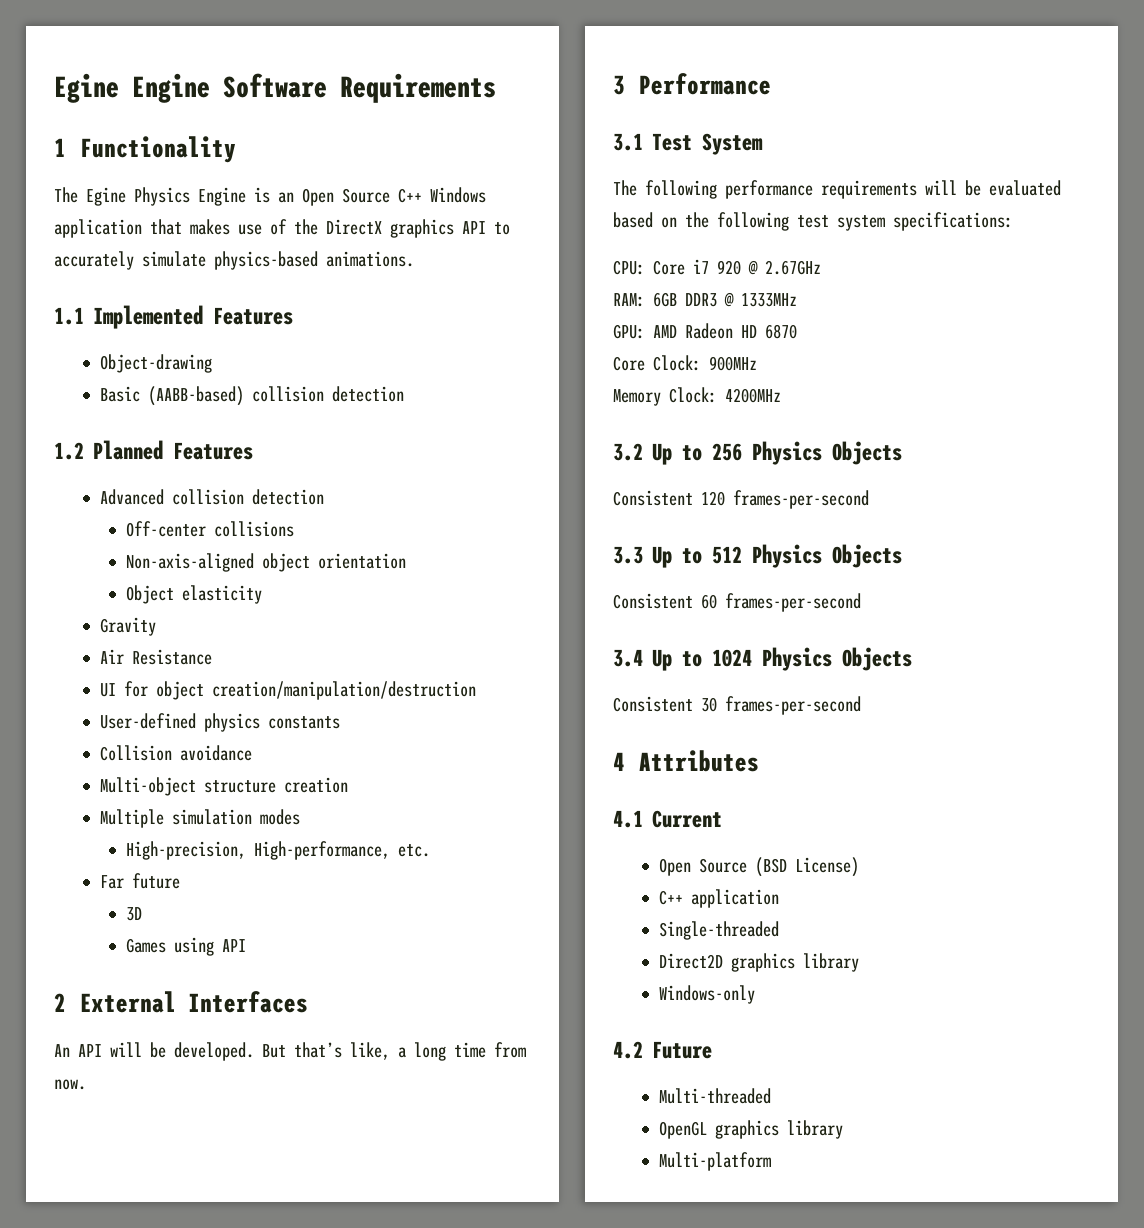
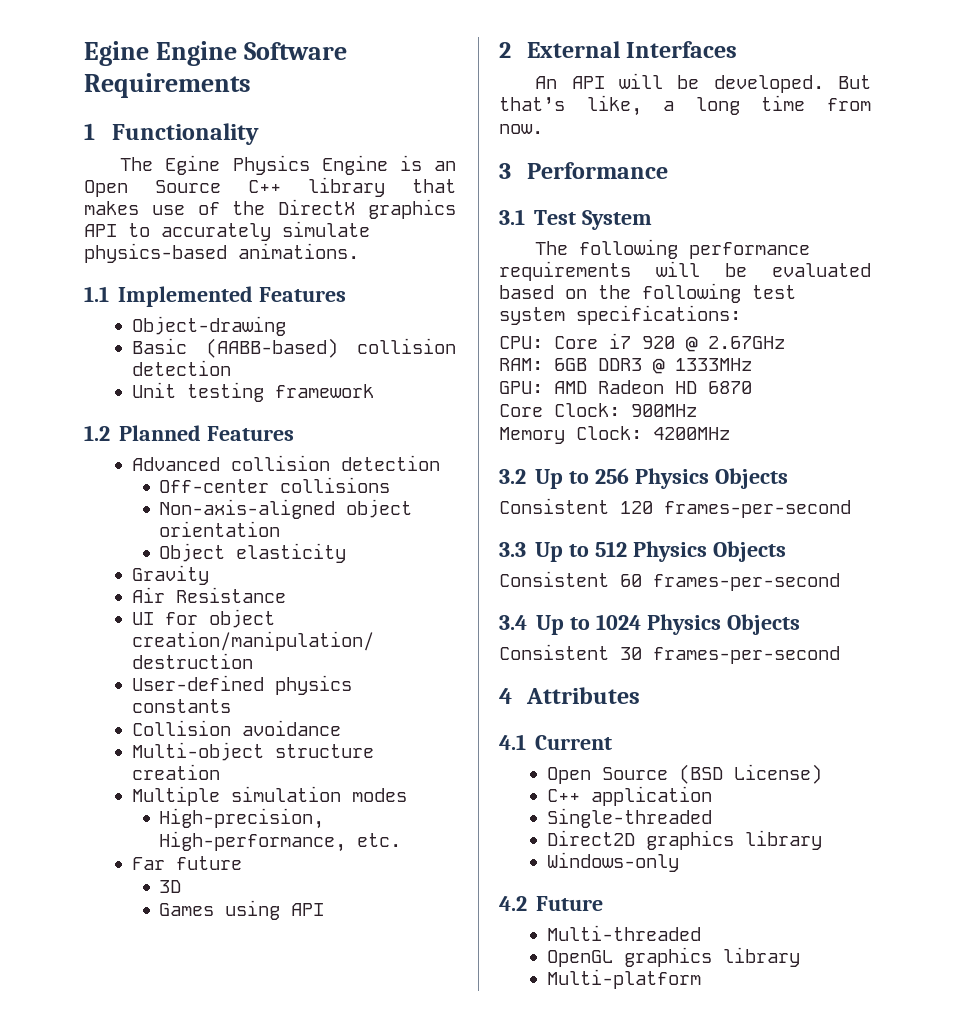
- The Egine Physics Engine is an Open Source C++ Windows application that makes use of the DirectX graphics API to accurately simulate physics-based animations.
+ The Egine Physics Engine is an Open Source C++ library that makes use of the DirectX graphics API to accurately simulate physics-based animations.
+ Unit testing framework

